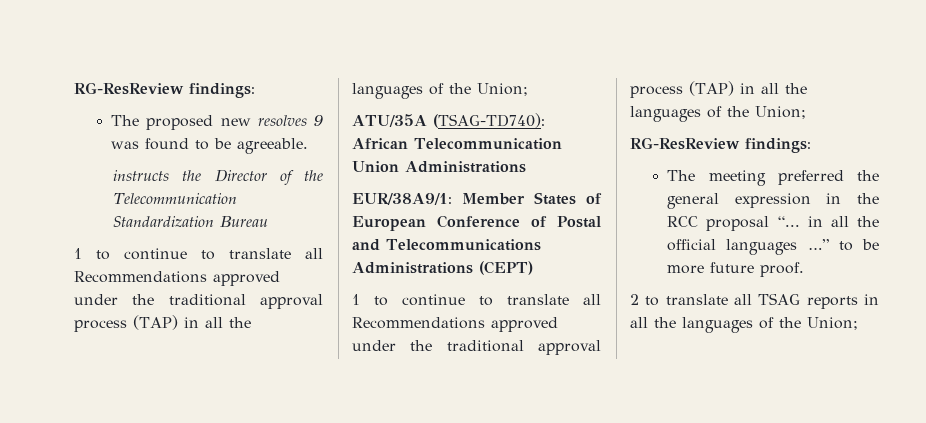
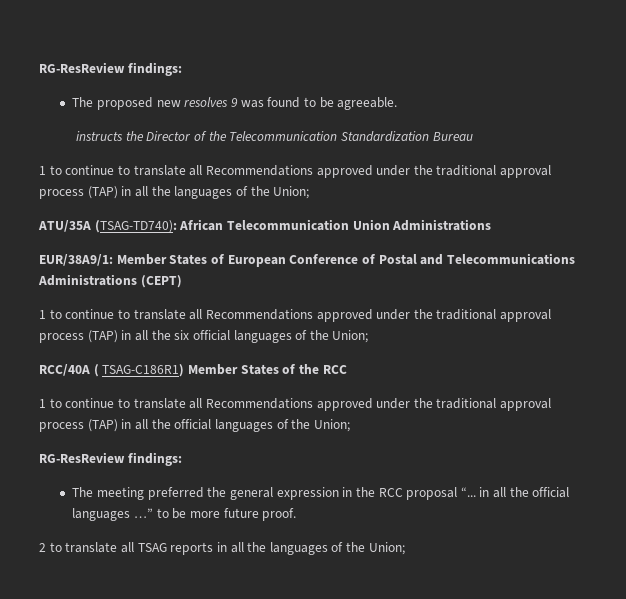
  EUR/38A9/1: Member States of European Conference of Postal and Telecommunications Administrations (CEPT)
- 1 to continue to translate all Recommendations approved under the traditional approval process (TAP) in all the languages of the Union;
+ 1 to continue to translate all Recommendations approved under the traditional approval process (TAP) in all the six official languages of the Union;
+ RCC/40A ( TSAG-C186R1) Member States of the RCC
+ 1 to continue to translate all Recommendations approved under the traditional approval process (TAP) in all the official languages of the Union;

